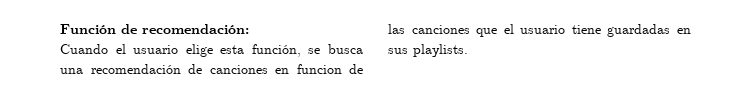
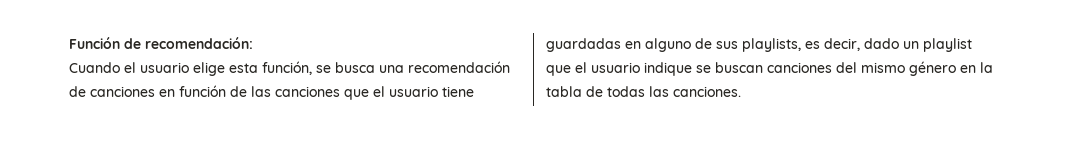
- Cuando el usuario elige esta función, se busca una recomendación de canciones en funcion de las canciones que el usuario tiene guardadas en sus playlists.
+ Cuando el usuario elige esta función, se busca una recomendación de canciones en función de las canciones que el usuario tiene guardadas en alguno de sus playlists, es decir, dado un playlist que el usuario indique se buscan canciones del mismo género en la tabla de todas las canciones.

